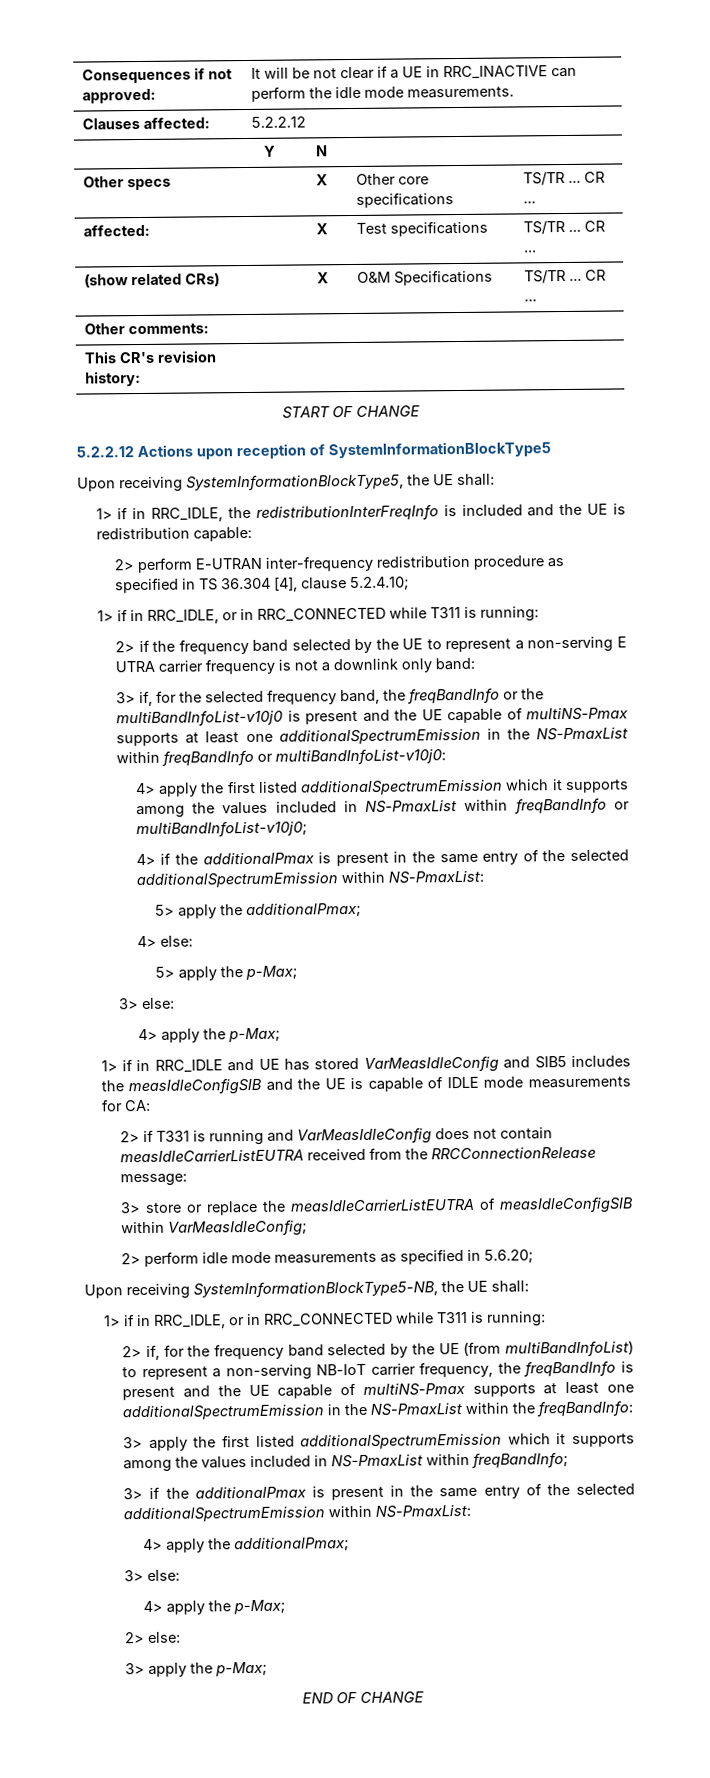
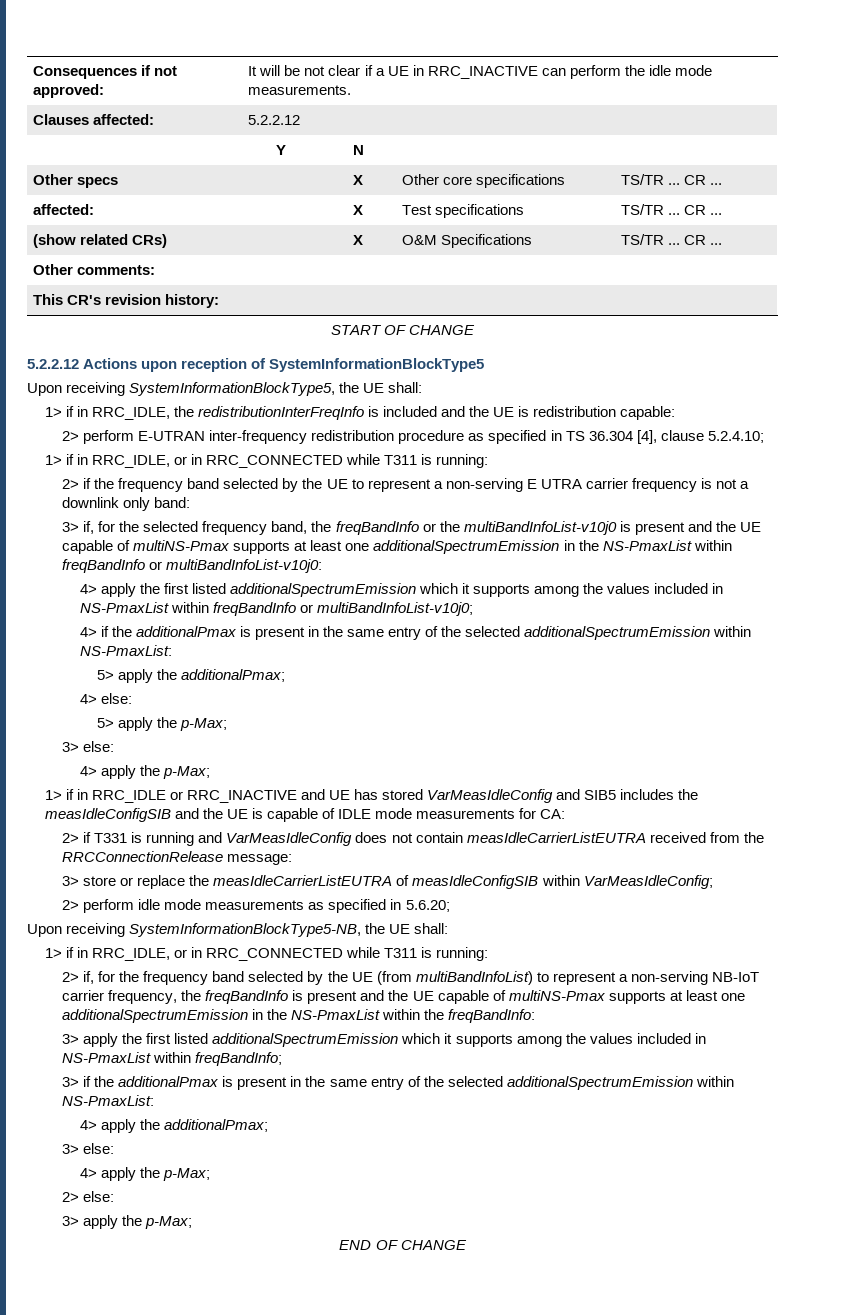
- 1> if in RRC_IDLE and UE has stored VarMeasIdleConfig and SIB5 includes the measIdleConfigSIB and the UE is capable of IDLE mode measurements for CA:
+ 1> if in RRC_IDLE or RRC_INACTIVE and UE has stored VarMeasIdleConfig and SIB5 includes the measIdleConfigSIB and the UE is capable of IDLE mode measurements for CA:

